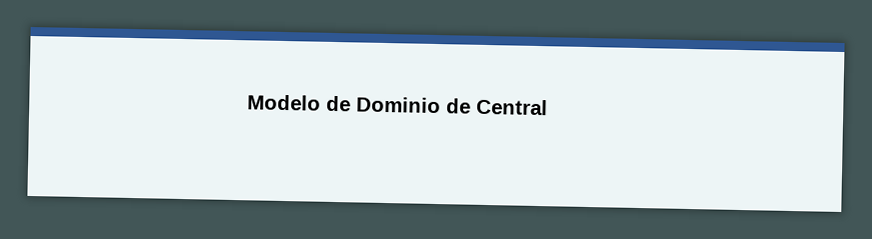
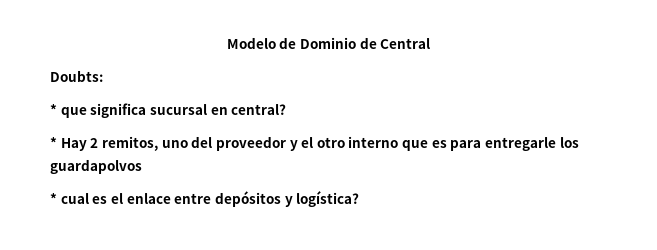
+ Doubts:
+ * que significa sucursal en central?
+ * Hay 2 remitos, uno del proveedor y el otro interno que es para entregarle los guardapolvos
+ * cual es el enlace entre depósitos y logística?

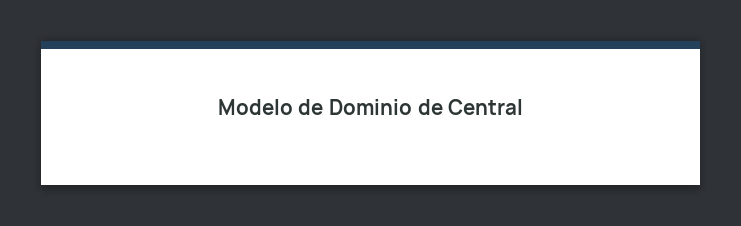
- Doubts:
- * que significa sucursal en central?
- * Hay 2 remitos, uno del proveedor y el otro interno que es para entregarle los guardapolvos
- * cual es el enlace entre depósitos y logística?

